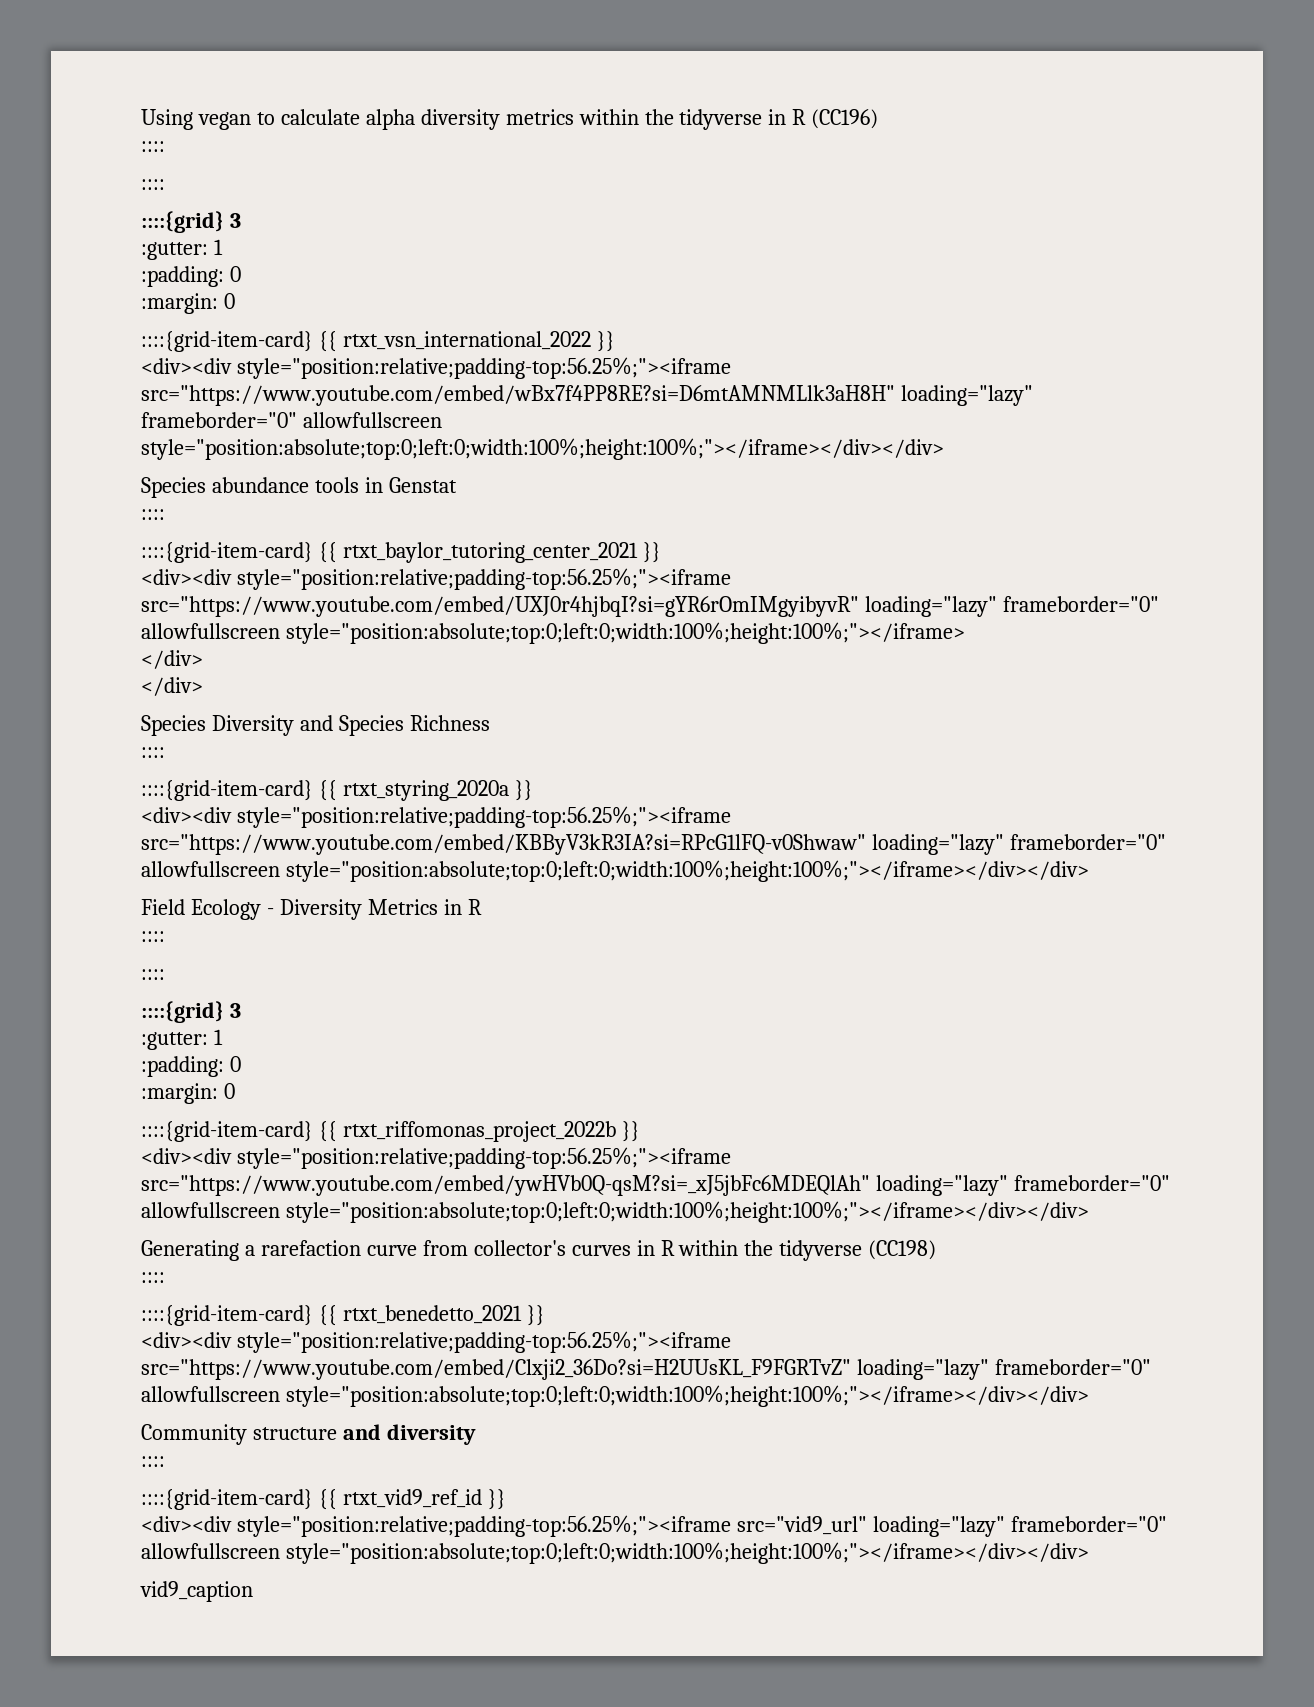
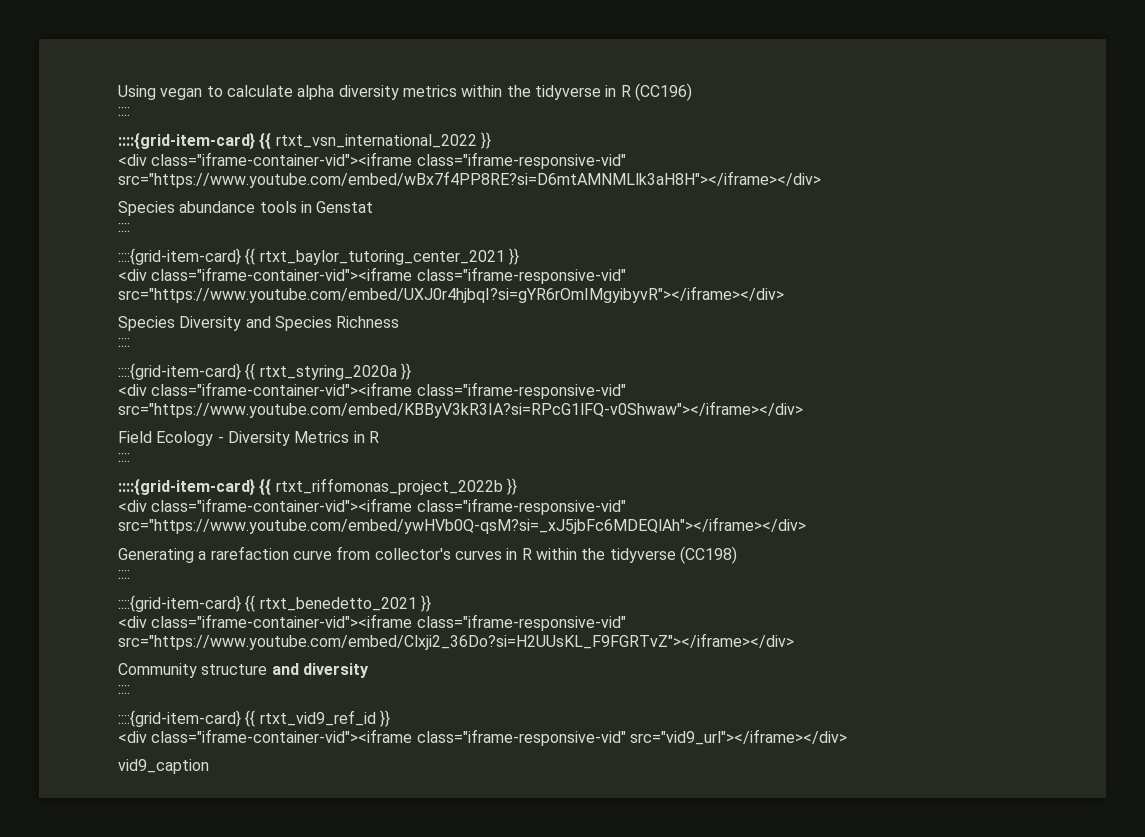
  Using vegan to calculate alpha diversity metrics within the tidyverse in R (CC196)
  ::::
- ::::
- ::::{grid} 3
- :gutter: 1
- :padding: 0
- :margin: 0
  ::::{grid-item-card} {{ rtxt_vsn_international_2022 }}
- <div><div style="position:relative;padding-top:56.25%;"><iframe src="https://www.youtube.com/embed/wBx7f4PP8RE?si=D6mtAMNMLlk3aH8H" loading="lazy" frameborder="0" allowfullscreen style="position:absolute;top:0;left:0;width:100%;height:100%;"></iframe></div></div>
+ <div class="iframe-container-vid"><iframe class="iframe-responsive-vid" src="https://www.youtube.com/embed/wBx7f4PP8RE?si=D6mtAMNMLlk3aH8H"></iframe></div>
- <div><div style="position:relative;padding-top:56.25%;"><iframe src="https://www.youtube.com/embed/UXJ0r4hjbqI?si=gYR6rOmIMgyibyvR" loading="lazy" frameborder="0" allowfullscreen style="position:absolute;top:0;left:0;width:100%;height:100%;"></iframe>
- </div>
- </div>
+ <div class="iframe-container-vid"><iframe class="iframe-responsive-vid" src="https://www.youtube.com/embed/UXJ0r4hjbqI?si=gYR6rOmIMgyibyvR"></iframe></div>
- <div><div style="position:relative;padding-top:56.25%;"><iframe src="https://www.youtube.com/embed/KBByV3kR3IA?si=RPcG1lFQ-v0Shwaw" loading="lazy" frameborder="0" allowfullscreen style="position:absolute;top:0;left:0;width:100%;height:100%;"></iframe></div></div>
+ <div class="iframe-container-vid"><iframe class="iframe-responsive-vid" src="https://www.youtube.com/embed/KBByV3kR3IA?si=RPcG1lFQ-v0Shwaw"></iframe></div>
  Field Ecology - Diversity Metrics in R
  ::::
- ::::
- ::::{grid} 3
- :gutter: 1
- :padding: 0
- :margin: 0
  ::::{grid-item-card} {{ rtxt_riffomonas_project_2022b }}
- <div><div style="position:relative;padding-top:56.25%;"><iframe src="https://www.youtube.com/embed/ywHVb0Q-qsM?si=_xJ5jbFc6MDEQlAh" loading="lazy" frameborder="0" allowfullscreen style="position:absolute;top:0;left:0;width:100%;height:100%;"></iframe></div></div>
+ <div class="iframe-container-vid"><iframe class="iframe-responsive-vid" src="https://www.youtube.com/embed/ywHVb0Q-qsM?si=_xJ5jbFc6MDEQlAh"></iframe></div>
- <div><div style="position:relative;padding-top:56.25%;"><iframe src="https://www.youtube.com/embed/Clxji2_36Do?si=H2UUsKL_F9FGRTvZ" loading="lazy" frameborder="0" allowfullscreen style="position:absolute;top:0;left:0;width:100%;height:100%;"></iframe></div></div>
+ <div class="iframe-container-vid"><iframe class="iframe-responsive-vid" src="https://www.youtube.com/embed/Clxji2_36Do?si=H2UUsKL_F9FGRTvZ"></iframe></div>
- <div><div style="position:relative;padding-top:56.25%;"><iframe src="vid9_url" loading="lazy" frameborder="0" allowfullscreen style="position:absolute;top:0;left:0;width:100%;height:100%;"></iframe></div></div>
+ <div class="iframe-container-vid"><iframe class="iframe-responsive-vid" src="vid9_url"></iframe></div>

